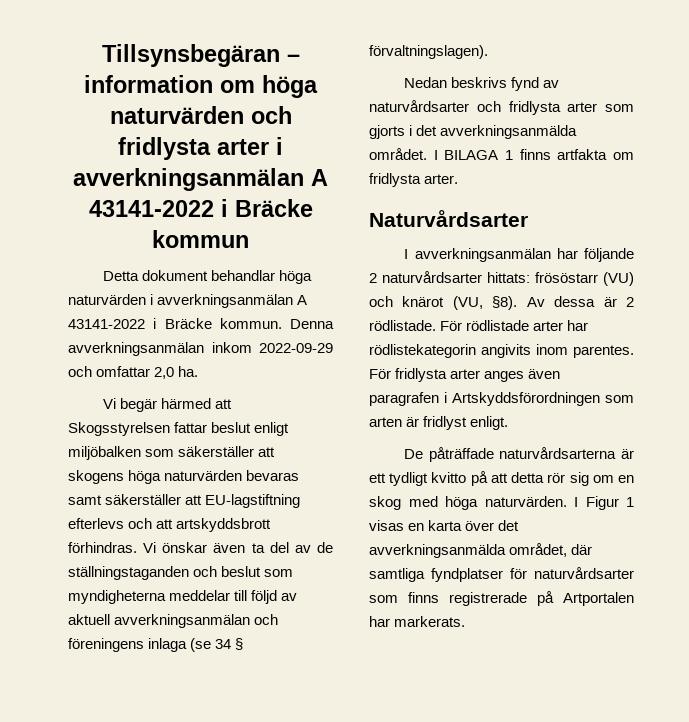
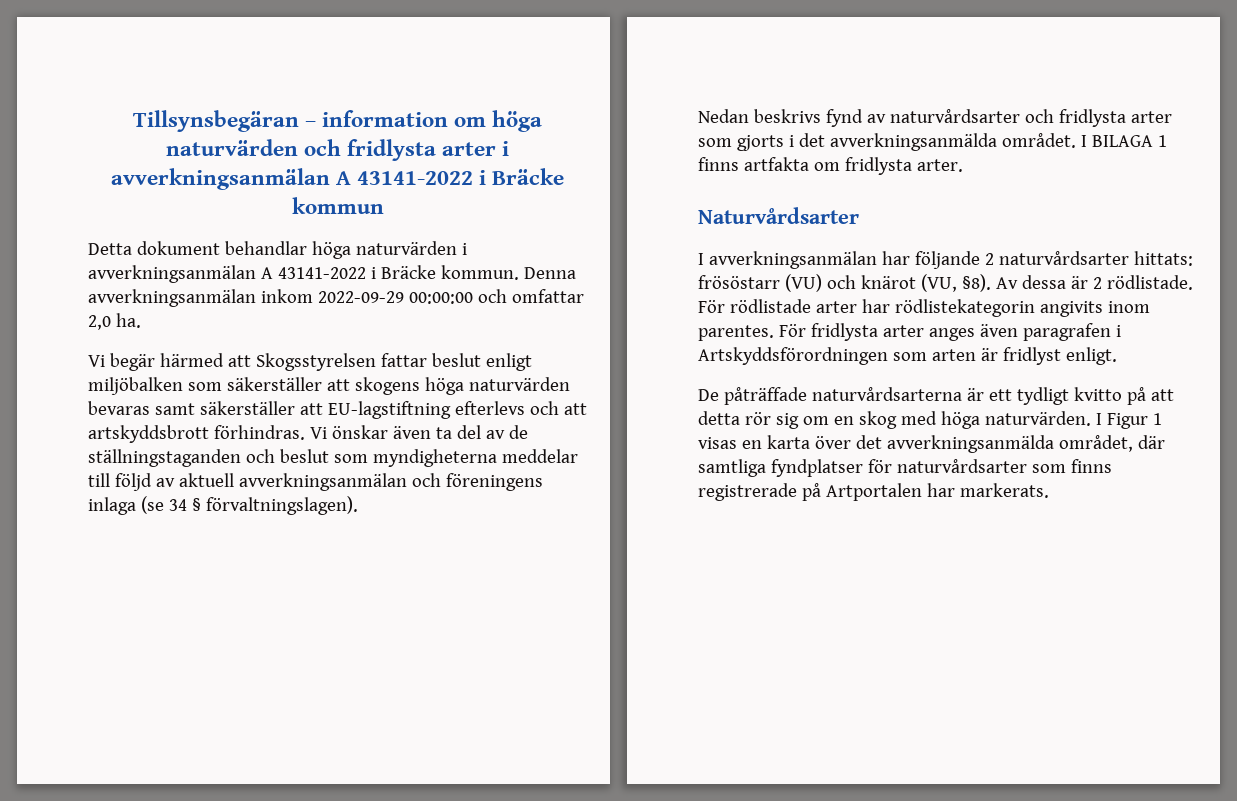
- Denna avverkningsanmälan inkom 2022-09-29 och omfattar 2,0 ha.
+ Denna avverkningsanmälan inkom 2022-09-29 00:00:00 och omfattar 2,0 ha.

